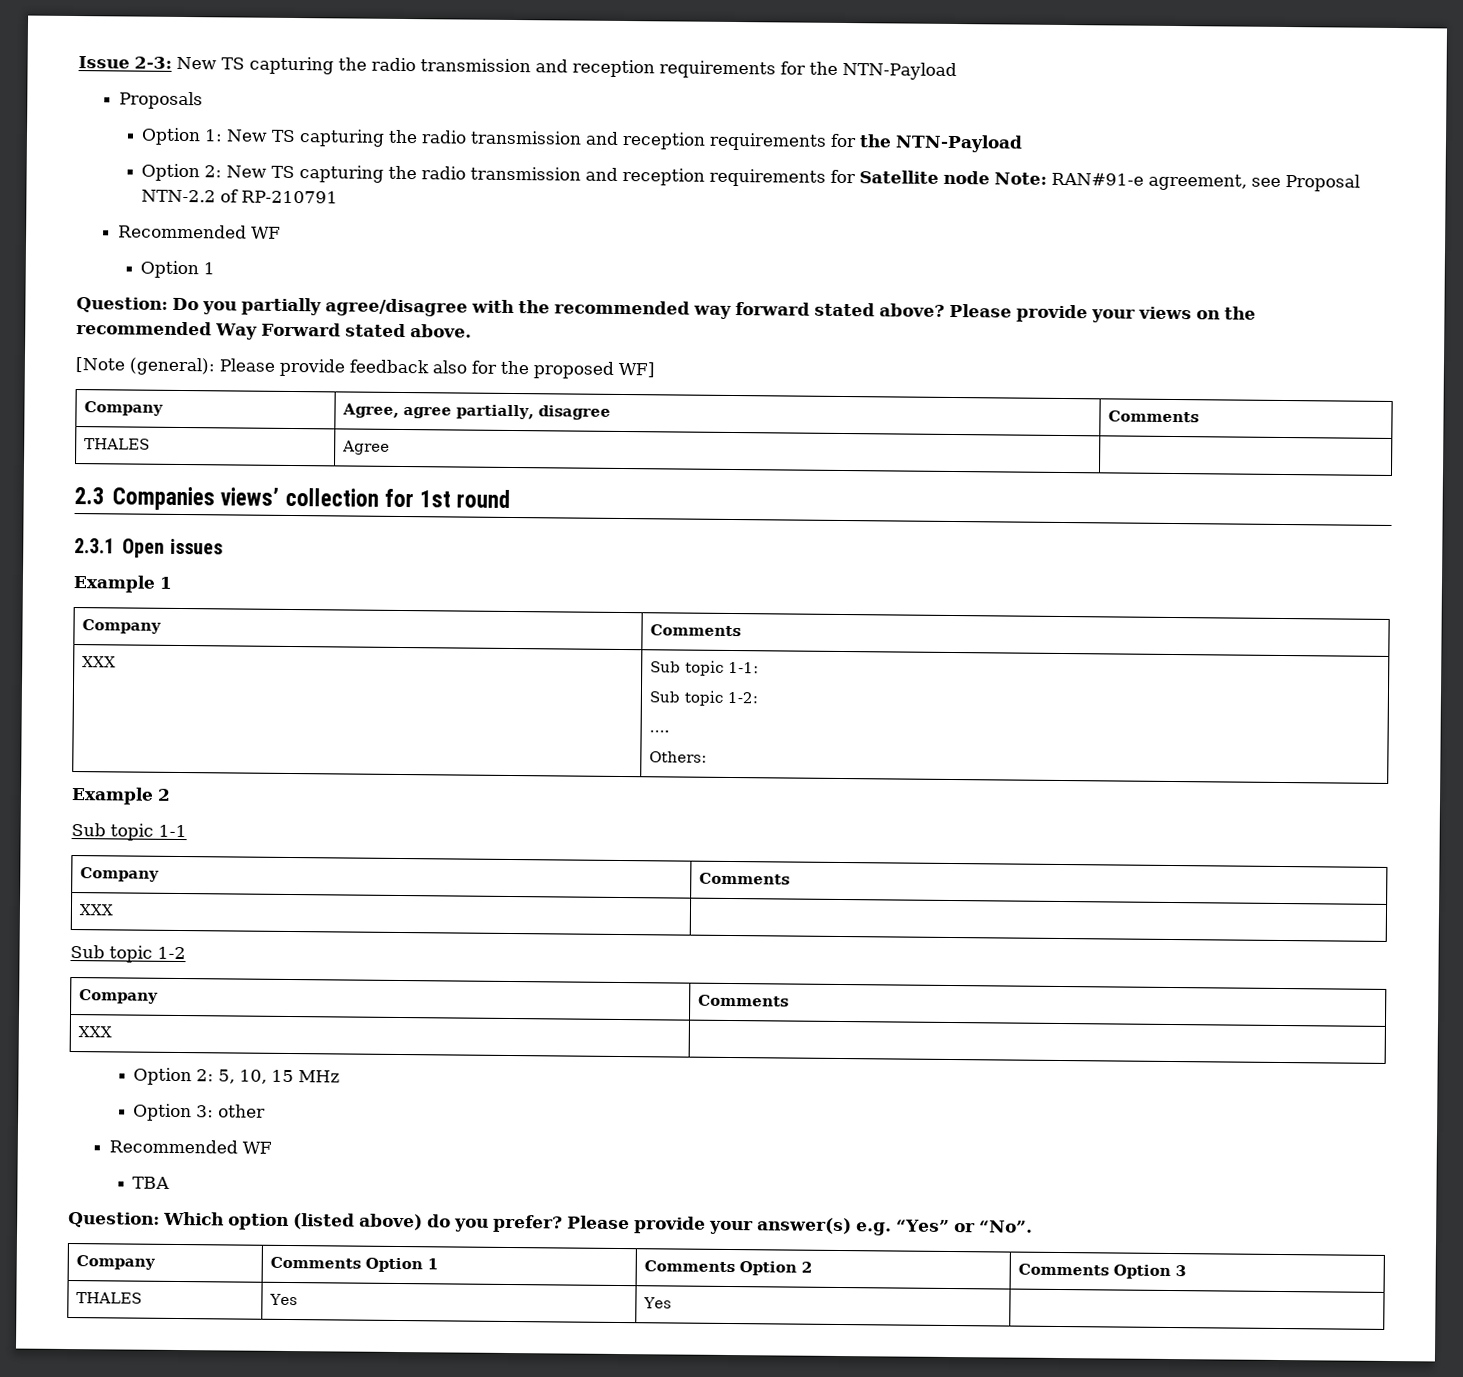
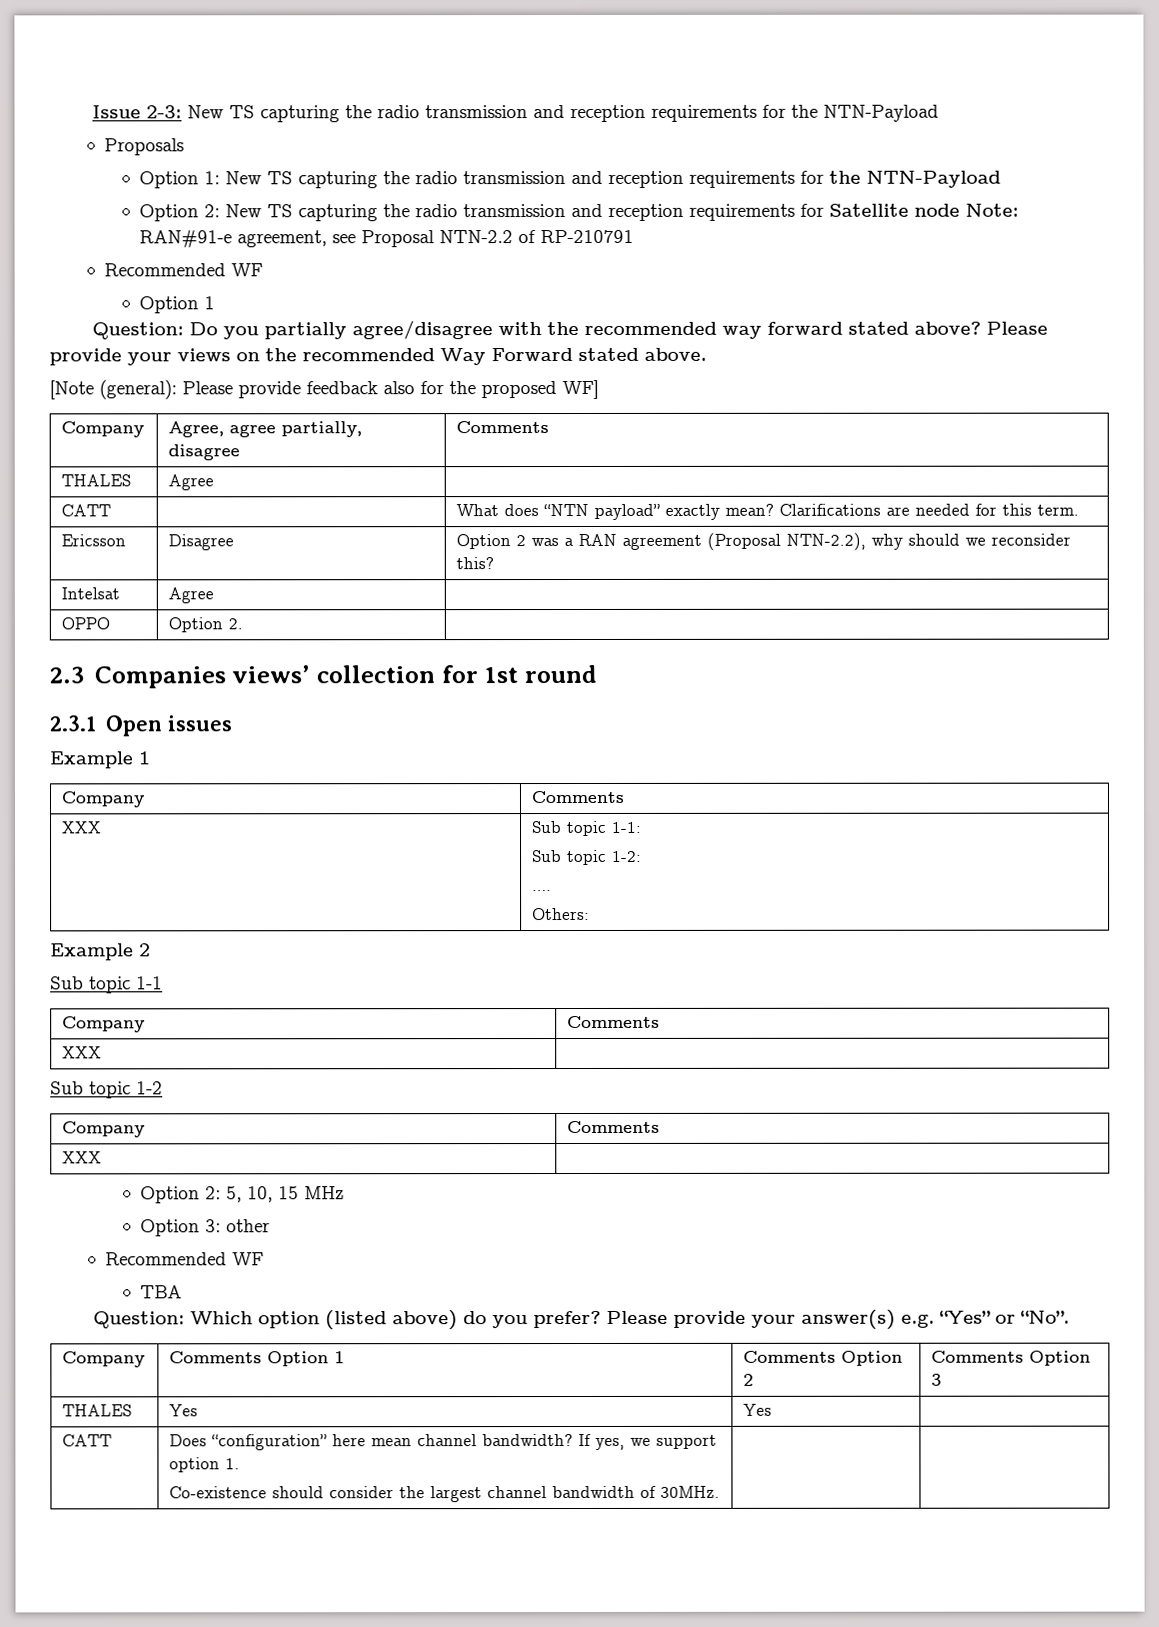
+ CATT | | What does “NTN payload” exactly mean? Clarifications are needed for this term.
+ Ericsson | Disagree | Option 2 was a RAN agreement (Proposal NTN-2.2), why should we reconsider this?
+ Intelsat | Agree |
+ OPPO | Option 2. |
+ CATT | Does “configuration” here mean channel bandwidth? If yes, we support option 1.
+ Co-existence should consider the largest channel bandwidth of 30MHz. | |

